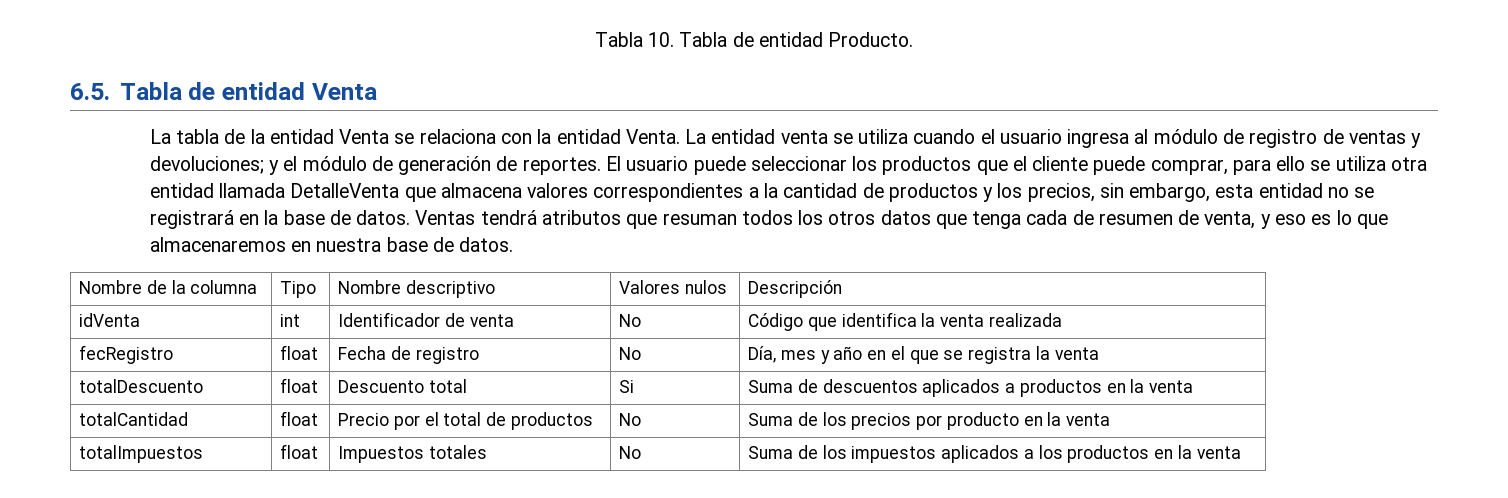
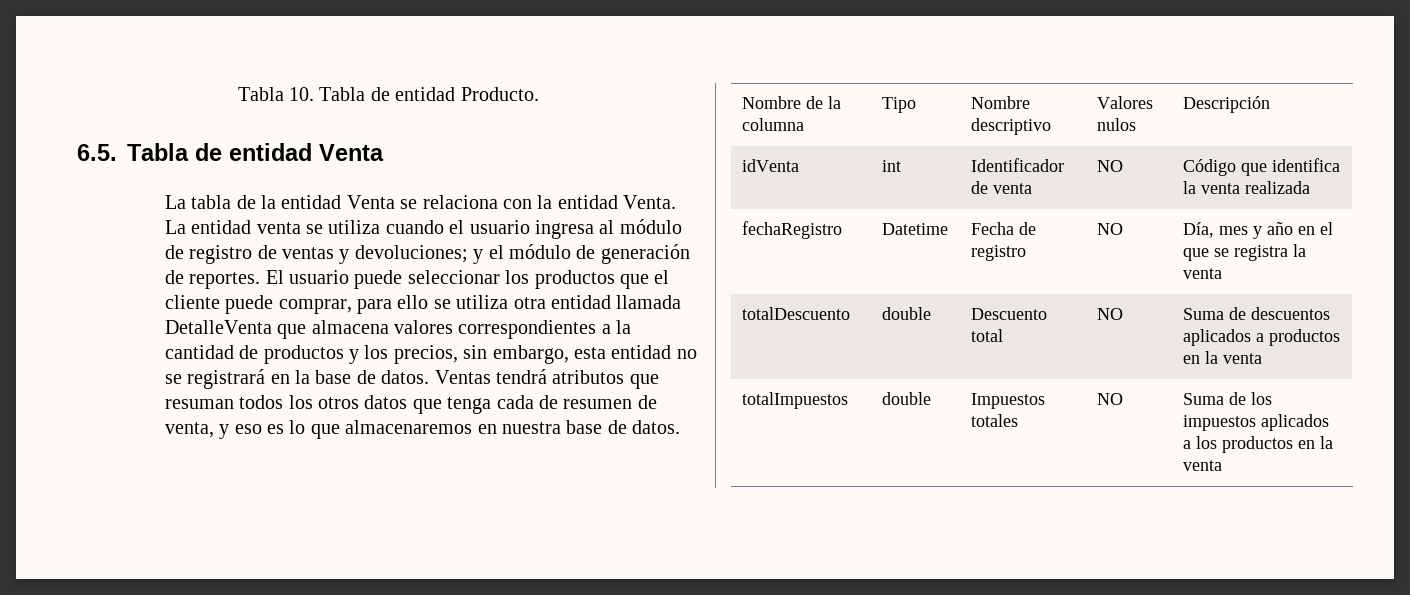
- idVenta | int | Identificador de venta | No | Código que identifica la venta realizada
+ idVenta | int | Identificador de venta | NO | Código que identifica la venta realizada
- fecRegistro | float | Fecha de registro | No | Día, mes y año en el que se registra la venta
+ fechaRegistro | Datetime | Fecha de registro | NO | Día, mes y año en el que se registra la venta
- totalDescuento | float | Descuento total | Si | Suma de descuentos aplicados a productos en la venta
+ totalDescuento | double | Descuento total | NO | Suma de descuentos aplicados a productos en la venta
- totalCantidad | float | Precio por el total de productos | No | Suma de los precios por producto en la venta
- totalImpuestos | float | Impuestos totales | No | Suma de los impuestos aplicados a los productos en la venta
+ totalImpuestos | double | Impuestos totales | NO | Suma de los impuestos aplicados a los productos en la venta

